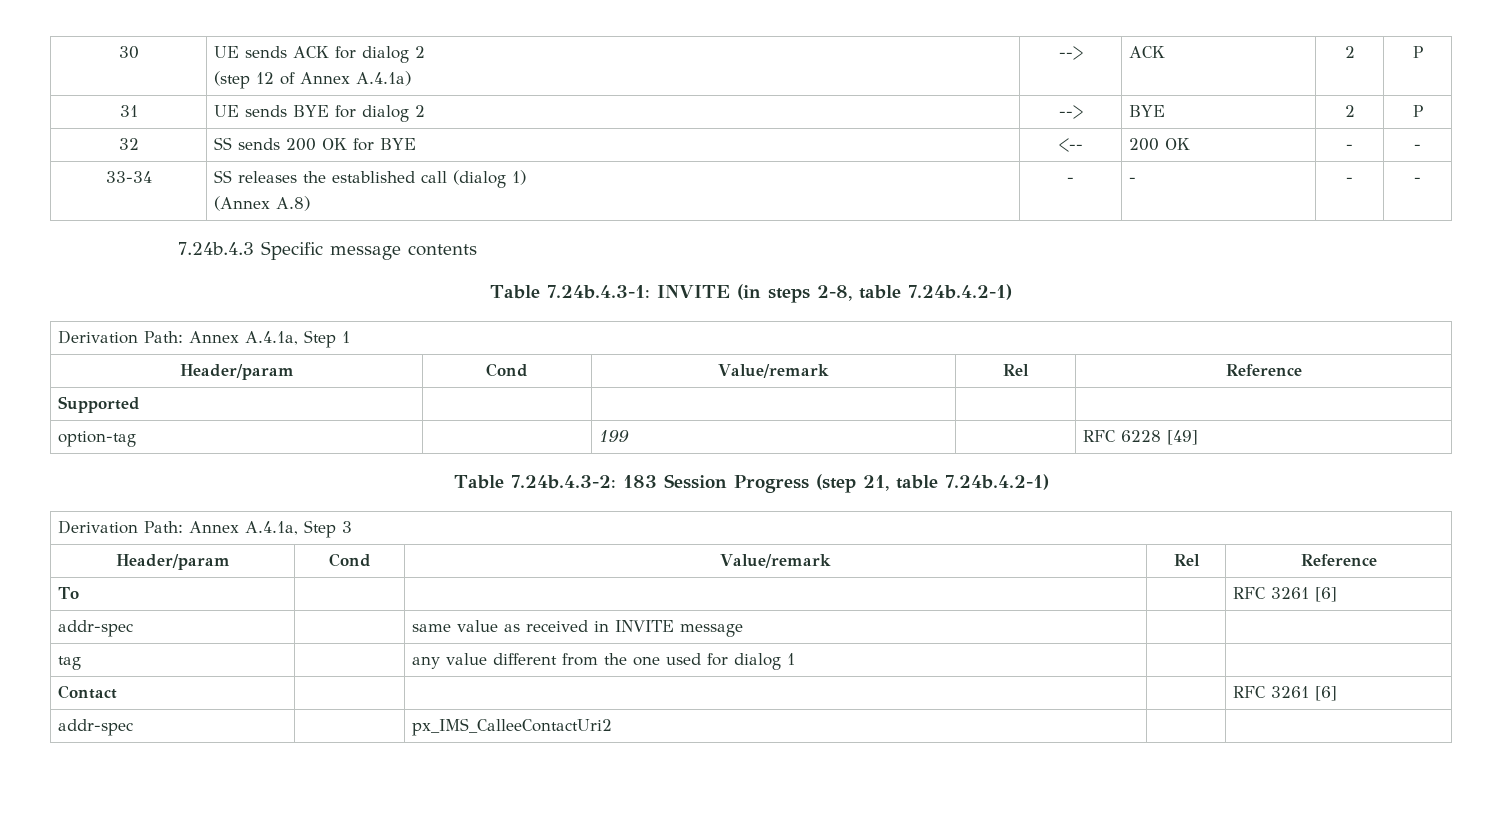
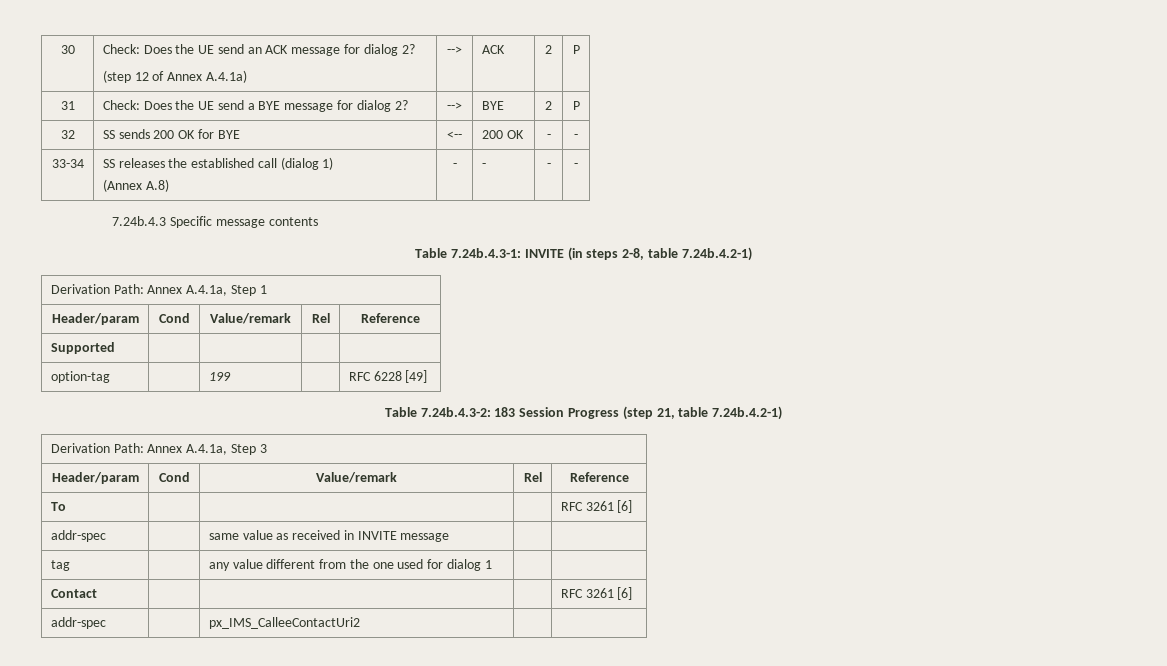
- 30 | UE sends ACK for dialog 2
+ 30 | Check: Does the UE send an ACK message for dialog 2?
- 31 | UE sends BYE for dialog 2 | --> | BYE | 2 | P
+ 31 | Check: Does the UE send a BYE message for dialog 2? | --> | BYE | 2 | P

